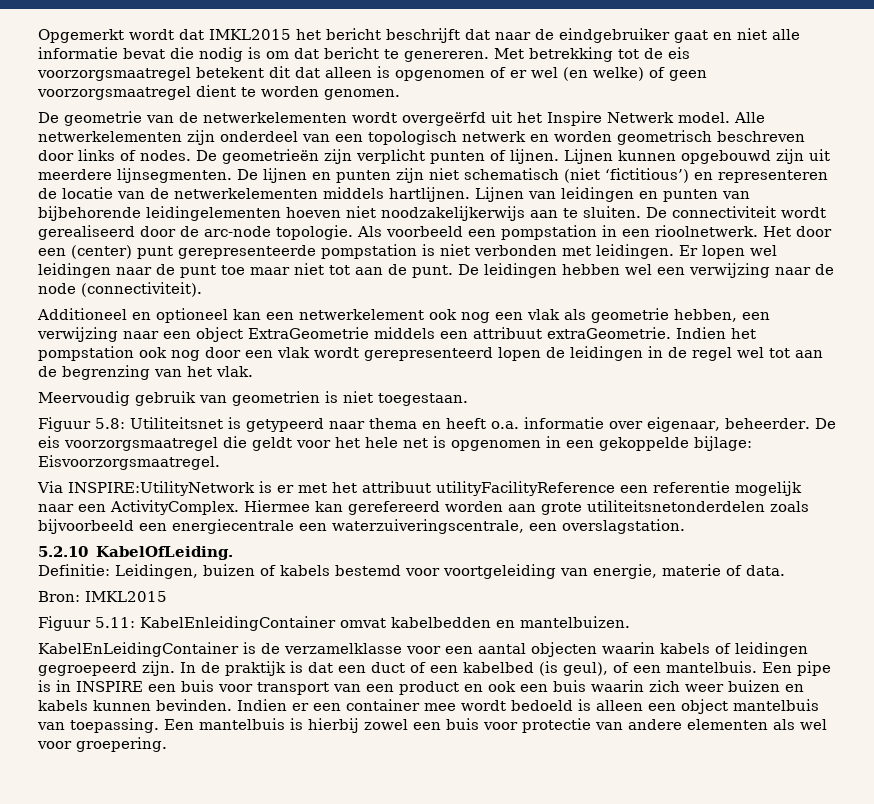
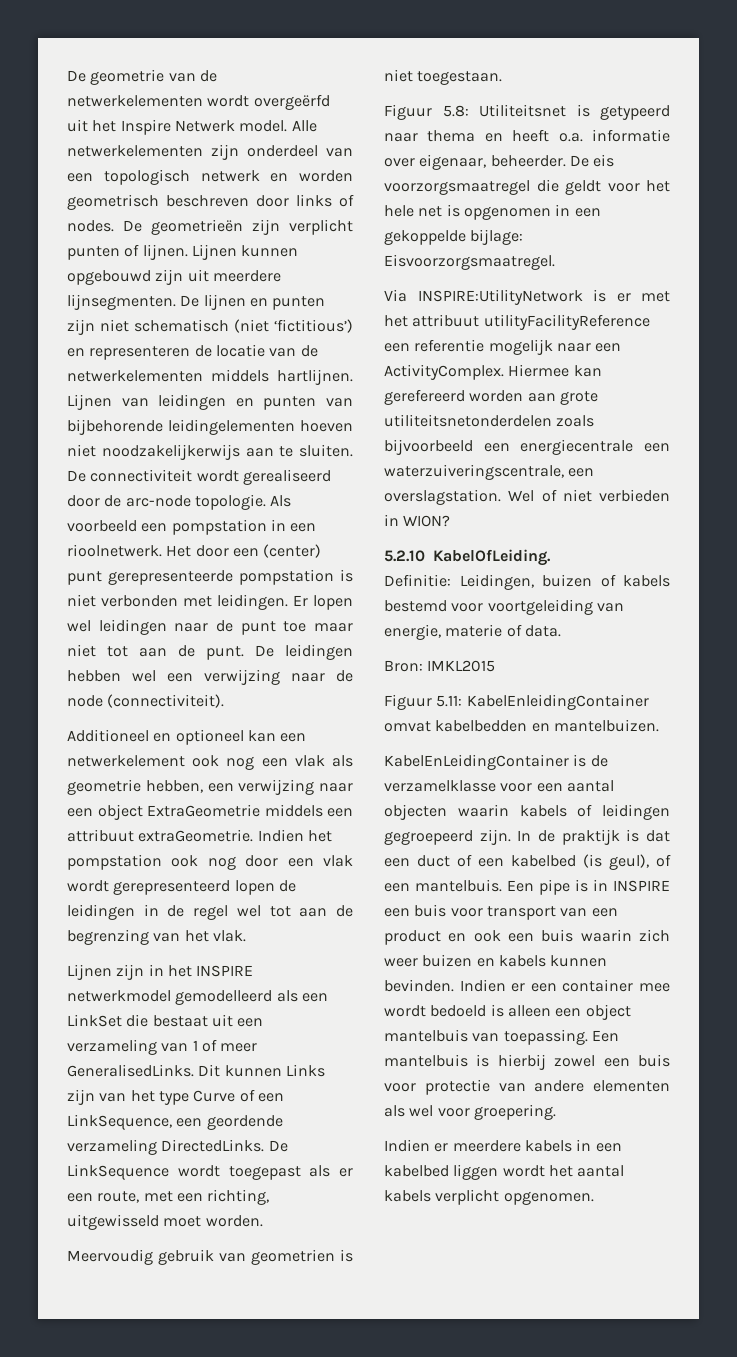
- Opgemerkt wordt dat IMKL2015 het bericht beschrijft dat naar de eindgebruiker gaat en niet alle informatie bevat die nodig is om dat bericht te genereren. Met betrekking tot de eis voorzorgsmaatregel betekent dit dat alleen is opgenomen of er wel (en welke) of geen voorzorgsmaatregel dient te worden genomen.
+ Lijnen zijn in het INSPIRE netwerkmodel gemodelleerd als een LinkSet die bestaat uit een verzameling van 1 of meer GeneralisedLinks. Dit kunnen Links zijn van het type Curve of een LinkSequence, een geordende verzameling DirectedLinks. De LinkSequence wordt toegepast als er een route, met een richting, uitgewisseld moet worden.
+ Wel of niet verbieden in WION?
+ Indien er meerdere kabels in een kabelbed liggen wordt het aantal kabels verplicht opgenomen.

